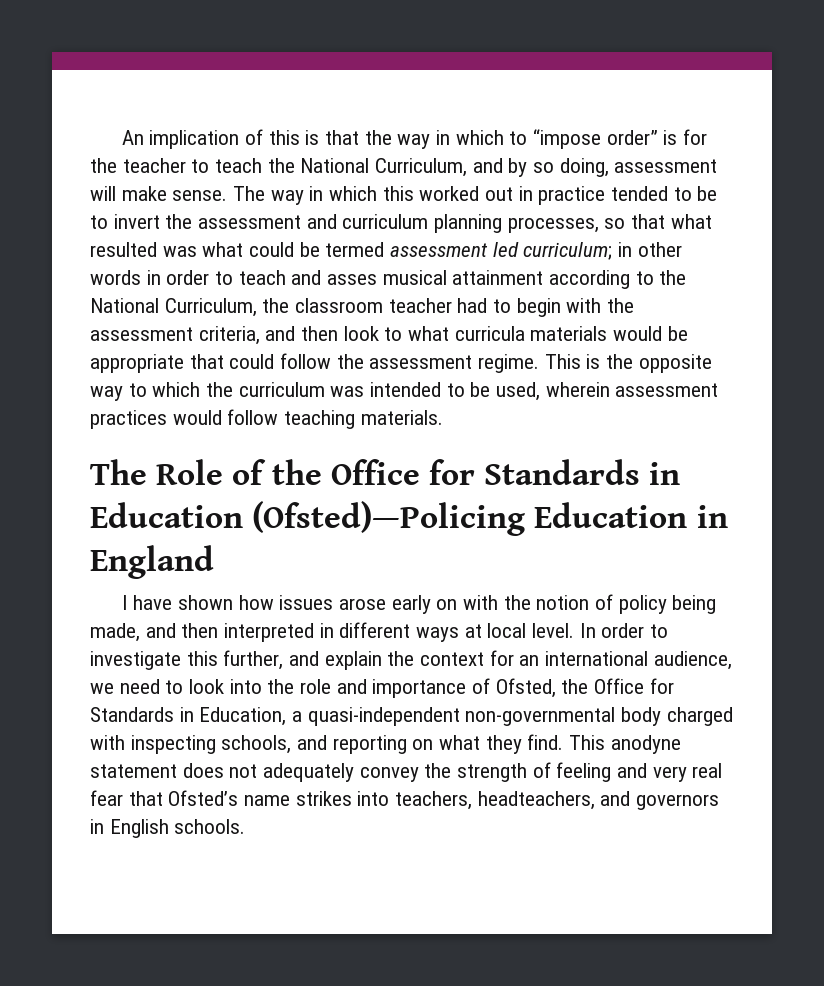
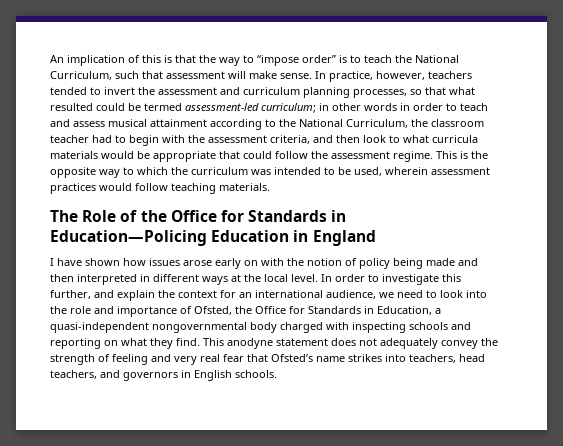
- An implication of this is that the way in which to “impose order” is for the teacher to teach the National Curriculum, and by so doing, assessment will make sense. The way in which this worked out in practice tended to be to invert the assessment and curriculum planning processes, so that what resulted was what could be termed assessment led curriculum;
+ An implication of this is that the way to “impose order” is to teach the National Curriculum, such that assessment will make sense. In practice, however, teachers tended to invert the assessment and curriculum planning processes, so that what resulted could be termed assessment-led curriculum;
- in other words in order to teach and asses musical attainment according to the National Curriculum, the classroom teacher had to begin with the assessment criteria, and then look to what curricula materials would be appropriate that could follow the assessment regime.
+ in other words in order to teach and assess musical attainment according to the National Curriculum, the classroom teacher had to begin with the assessment criteria, and then look to what curricula materials would be appropriate that could follow the assessment regime.
- The Role of the Office for Standards in Education (Ofsted)—Policing Education in England
+ The Role of the Office for Standards in Education—Policing Education in England
- I have shown how issues arose early on with the notion of policy being made, and then interpreted in different ways at local level.
+ I have shown how issues arose early on with the notion of policy being made and then interpreted in different ways at the local level.
- In order to investigate this further, and explain the context for an international audience, we need to look into the role and importance of Ofsted, the Office for Standards in Education, a quasi-independent non-governmental body charged with inspecting schools, and reporting on what they find.
+ In order to investigate this further, and explain the context for an international audience, we need to look into the role and importance of Ofsted, the Office for Standards in Education, a quasi-independent nongovernmental body charged with inspecting schools and reporting on what they find.
- This anodyne statement does not adequately convey the strength of feeling and very real fear that Ofsted’s name strikes into teachers, headteachers, and governors in English schools.
+ This anodyne statement does not adequately convey the strength of feeling and very real fear that Ofsted’s name strikes into teachers, head teachers, and governors in English schools.

